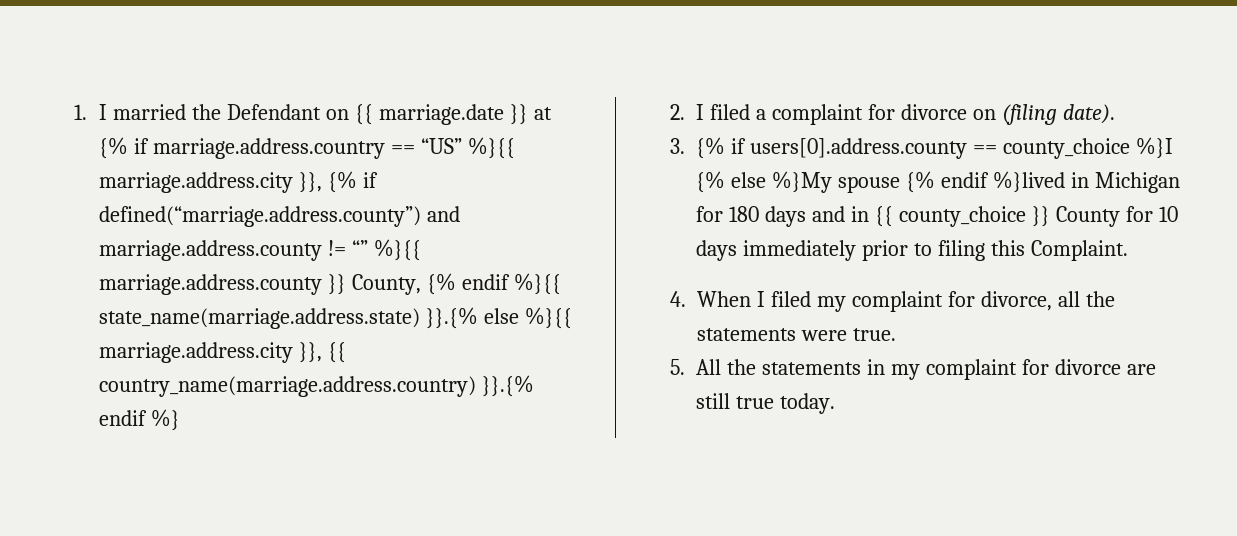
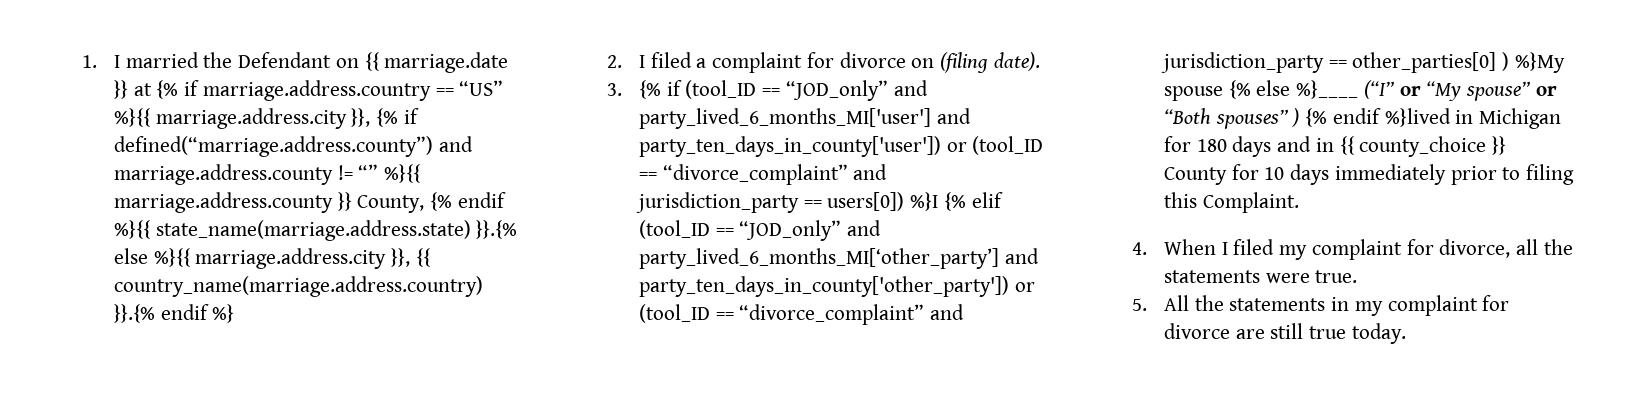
- 3. {% if users[0].address.county == county_choice %}I {% else %}My spouse {% endif %}lived in Michigan for 180 days and in {{ county_choice }} County for 10 days immediately prior to filing this Complaint.
+ 3. {% if (tool_ID == “JOD_only” and party_lived_6_months_MI['user'] and party_ten_days_in_county['user']) or (tool_ID == “divorce_complaint” and jurisdiction_party == users[0]) %}I {% elif (tool_ID == “JOD_only” and party_lived_6_months_MI[‘other_party’] and party_ten_days_in_county['other_party']) or (tool_ID == “divorce_complaint” and jurisdiction_party == other_parties[0] ) %}My spouse {% else %}____ (“I” or “My spouse” or “Both spouses” ) {% endif %}lived in Michigan for 180 days and in {{ county_choice }} County for 10 days immediately prior to filing this Complaint.

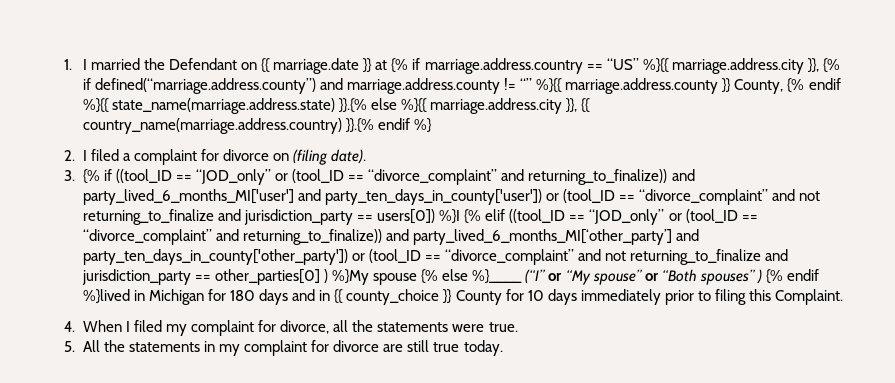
- 3. {% if (tool_ID == “JOD_only” and party_lived_6_months_MI['user'] and party_ten_days_in_county['user']) or (tool_ID == “divorce_complaint” and jurisdiction_party == users[0]) %}I {% elif (tool_ID == “JOD_only” and party_lived_6_months_MI[‘other_party’] and party_ten_days_in_county['other_party']) or (tool_ID == “divorce_complaint” and jurisdiction_party == other_parties[0] ) %}My spouse {% else %}____ (“I” or “My spouse” or “Both spouses” ) {% endif %}lived in Michigan for 180 days and in {{ county_choice }} County for 10 days immediately prior to filing this Complaint.
+ 3. {% if ((tool_ID == “JOD_only” or (tool_ID == “divorce_complaint” and returning_to_finalize)) and party_lived_6_months_MI['user'] and party_ten_days_in_county['user']) or (tool_ID == “divorce_complaint” and not returning_to_finalize and jurisdiction_party == users[0]) %}I {% elif ((tool_ID == “JOD_only” or (tool_ID == “divorce_complaint” and returning_to_finalize)) and party_lived_6_months_MI[‘other_party’] and party_ten_days_in_county['other_party']) or (tool_ID == “divorce_complaint” and not returning_to_finalize and jurisdiction_party == other_parties[0] ) %}My spouse {% else %}____ (“I” or “My spouse” or “Both spouses” ) {% endif %}lived in Michigan for 180 days and in {{ county_choice }} County for 10 days immediately prior to filing this Complaint.

